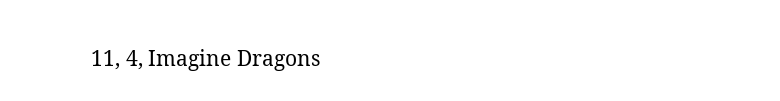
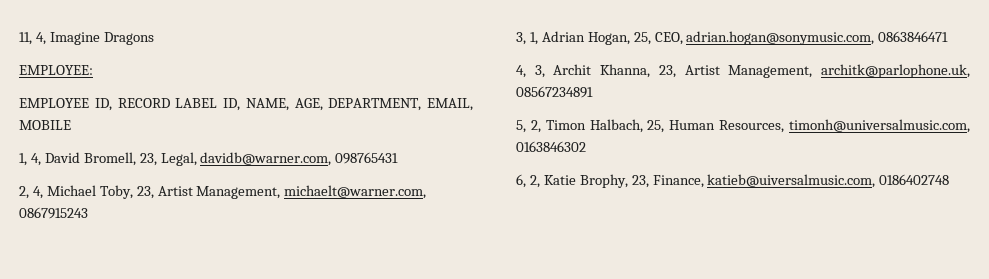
+ EMPLOYEE:
+ EMPLOYEE ID, RECORD LABEL ID, NAME, AGE, DEPARTMENT, EMAIL, MOBILE
+ 1, 4, David Bromell, 23, Legal, davidb@warner.com, 098765431
+ 2, 4, Michael Toby, 23, Artist Management, michaelt@warner.com, 0867915243
+ 3, 1, Adrian Hogan, 25, CEO, adrian.hogan@sonymusic.com, 0863846471
+ 4, 3, Archit Khanna, 23, Artist Management, architk@parlophone.uk, 08567234891
+ 5, 2, Timon Halbach, 25, Human Resources, timonh@universalmusic.com, 0163846302
+ 6, 2, Katie Brophy, 23, Finance, katieb@uiversalmusic.com, 0186402748

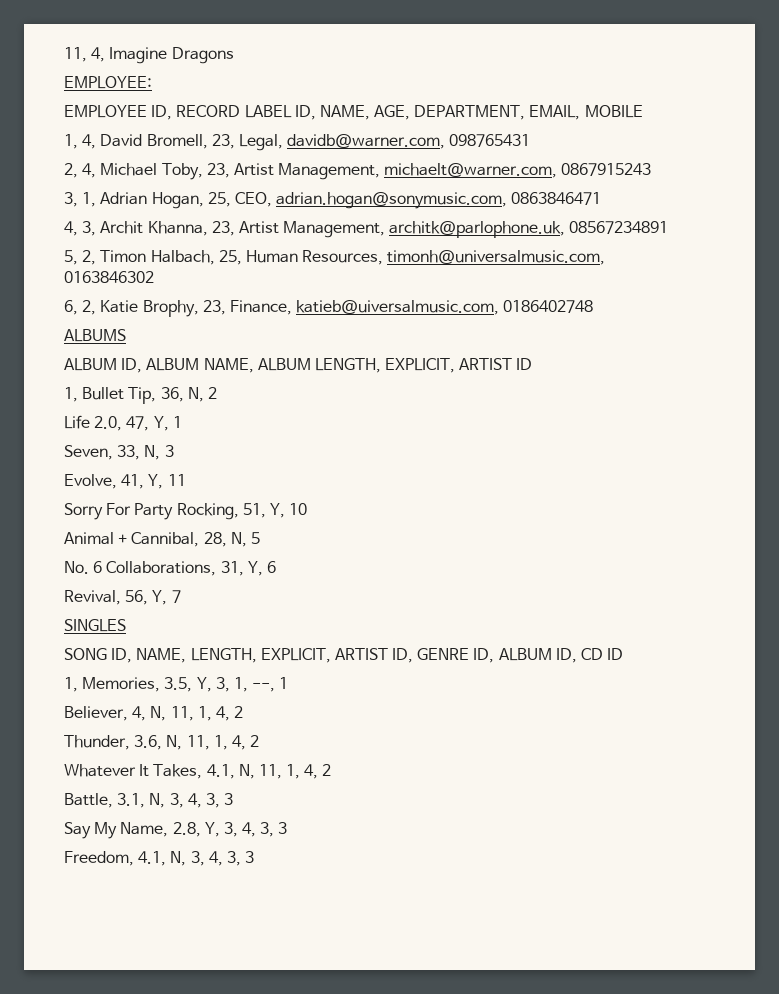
+ ALBUMS
+ ALBUM ID, ALBUM NAME, ALBUM LENGTH, EXPLICIT, ARTIST ID
+ 1, Bullet Tip, 36, N, 2
+ Life 2.0, 47, Y, 1
+ Seven, 33, N, 3
+ Evolve, 41, Y, 11
+ Sorry For Party Rocking, 51, Y, 10
+ Animal + Cannibal, 28, N, 5
+ No. 6 Collaborations, 31, Y, 6
+ Revival, 56, Y, 7
+ SINGLES
+ SONG ID, NAME, LENGTH, EXPLICIT, ARTIST ID, GENRE ID, ALBUM ID, CD ID
+ 1, Memories, 3.5, Y, 3, 1, --, 1
+ Believer, 4, N, 11, 1, 4, 2
+ Thunder, 3.6, N, 11, 1, 4, 2
+ Whatever It Takes, 4.1, N, 11, 1, 4, 2
+ Battle, 3.1, N, 3, 4, 3, 3
+ Say My Name, 2.8, Y, 3, 4, 3, 3
+ Freedom, 4.1, N, 3, 4, 3, 3

